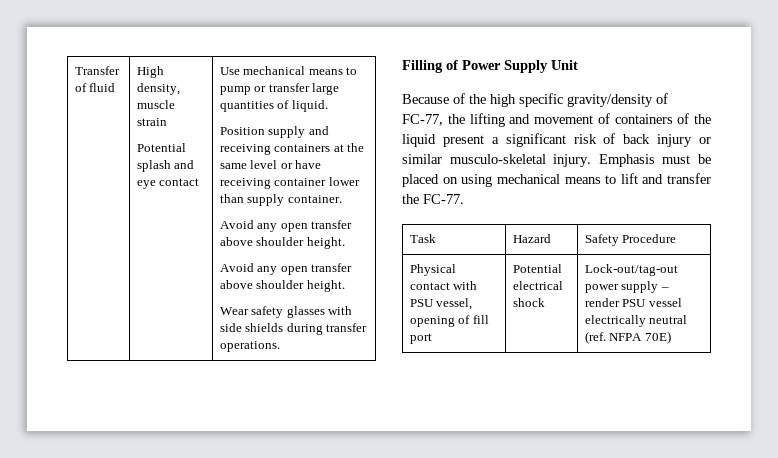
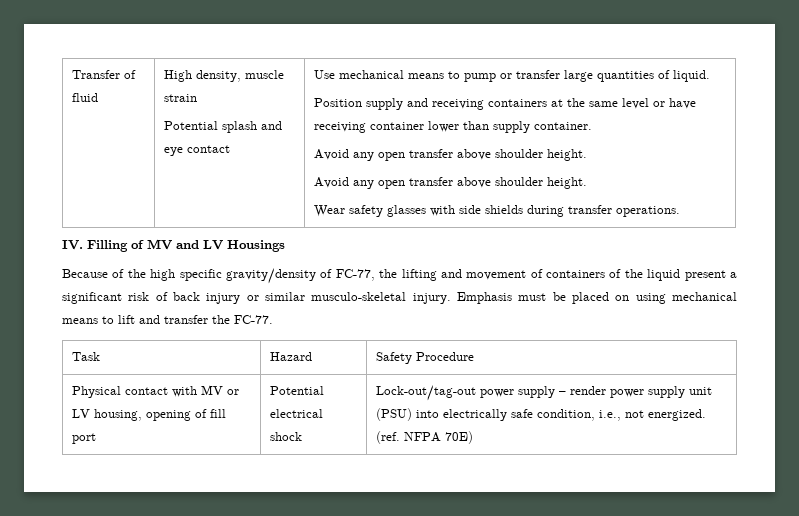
- Filling of Power Supply Unit
+ IV. Filling of MV and LV Housings
- Physical contact with PSU vessel, opening of fill port | Potential electrical shock | Lock-out/tag-out power supply – render PSU vessel electrically neutral (ref. NFPA 70E)
+ Physical contact with MV or LV housing, opening of fill port | Potential electrical shock | Lock-out/tag-out power supply – render power supply unit (PSU) into electrically safe condition, i.e., not energized. (ref. NFPA 70E)

